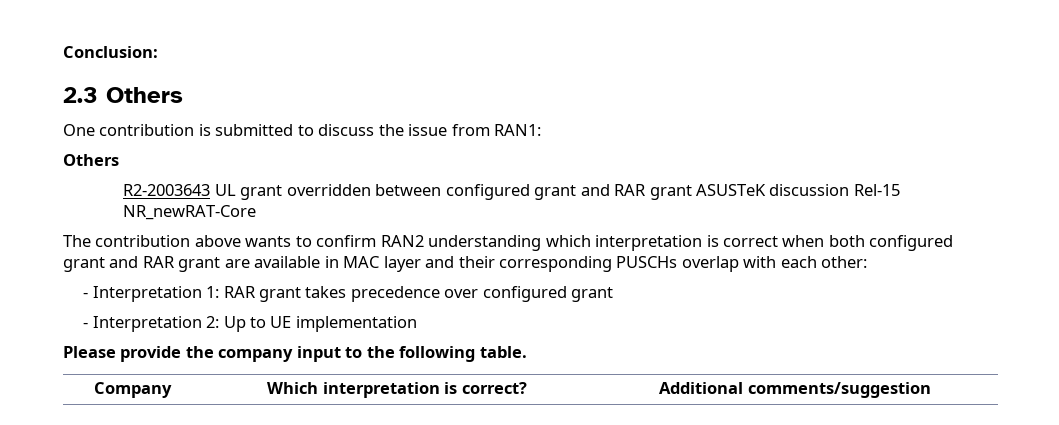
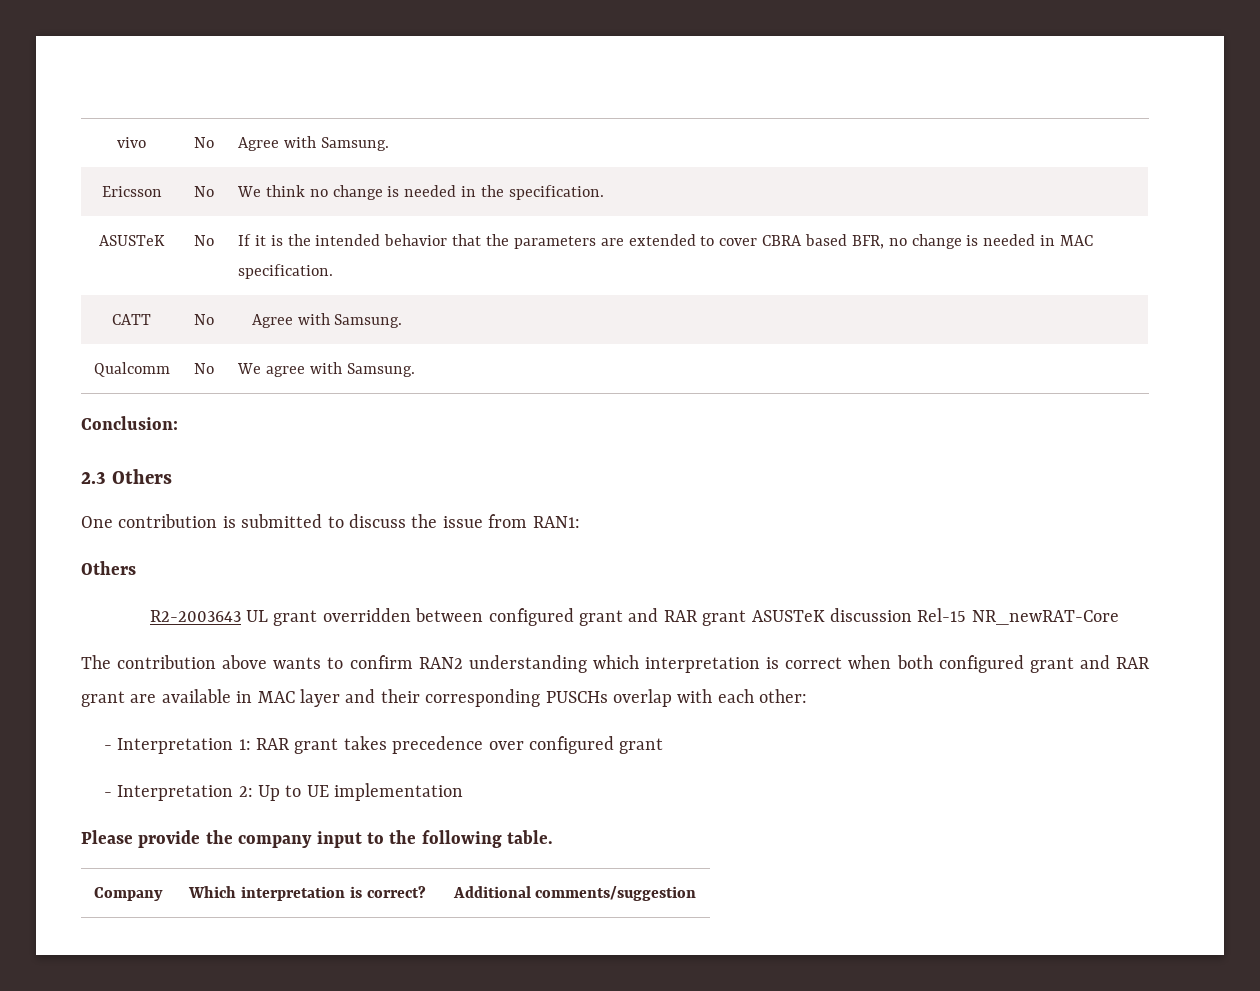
+ vivo | No | Agree with Samsung.
+ Ericsson | No | We think no change is needed in the specification.
+ ASUSTeK | No | If it is the intended behavior that the parameters are extended to cover CBRA based BFR, no change is needed in MAC specification.
+ CATT | No | Agree with Samsung.
+ Qualcomm | No | We agree with Samsung.

